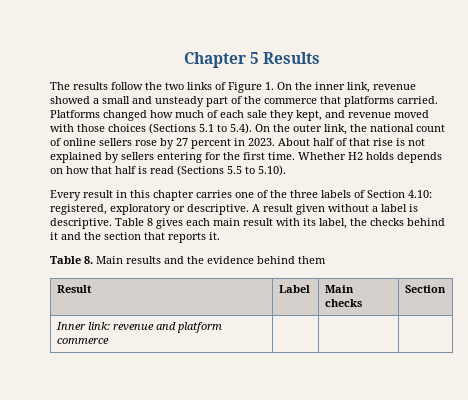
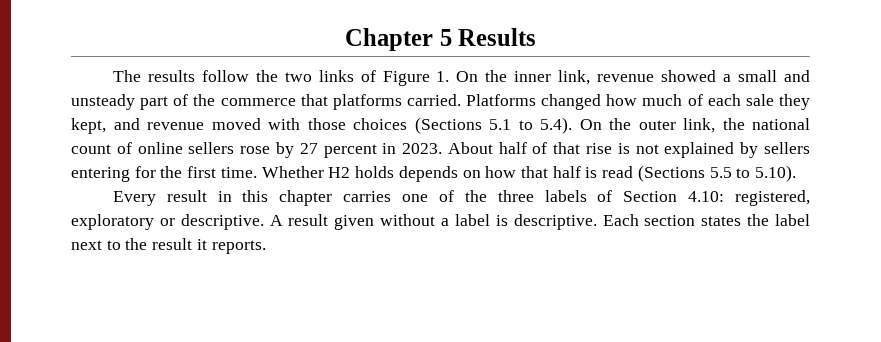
- Table 8 gives each main result with its label, the checks behind it and the section that reports it.
- Table 8. Main results and the evidence behind them
- Result | Label | Main checks | Section
- Inner link: revenue and platform commerce | | |
+ Each section states the label next to the result it reports.

